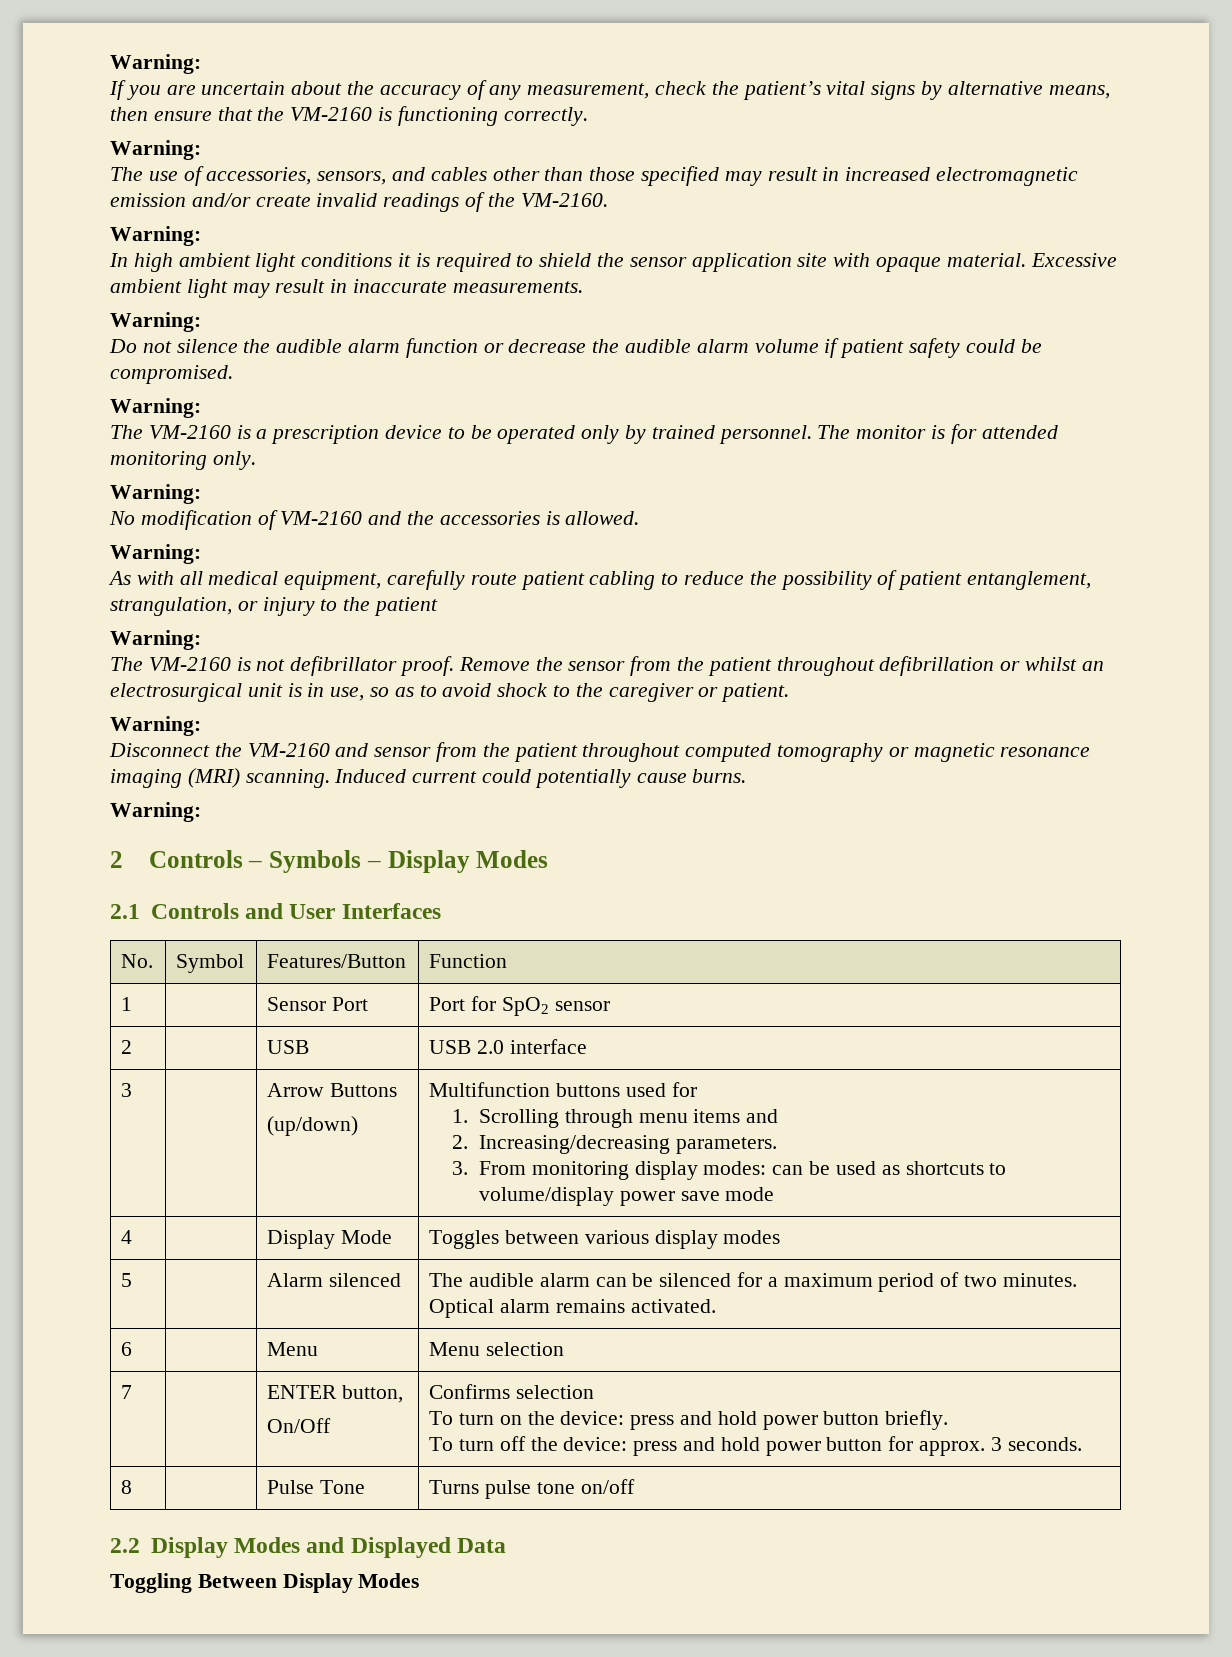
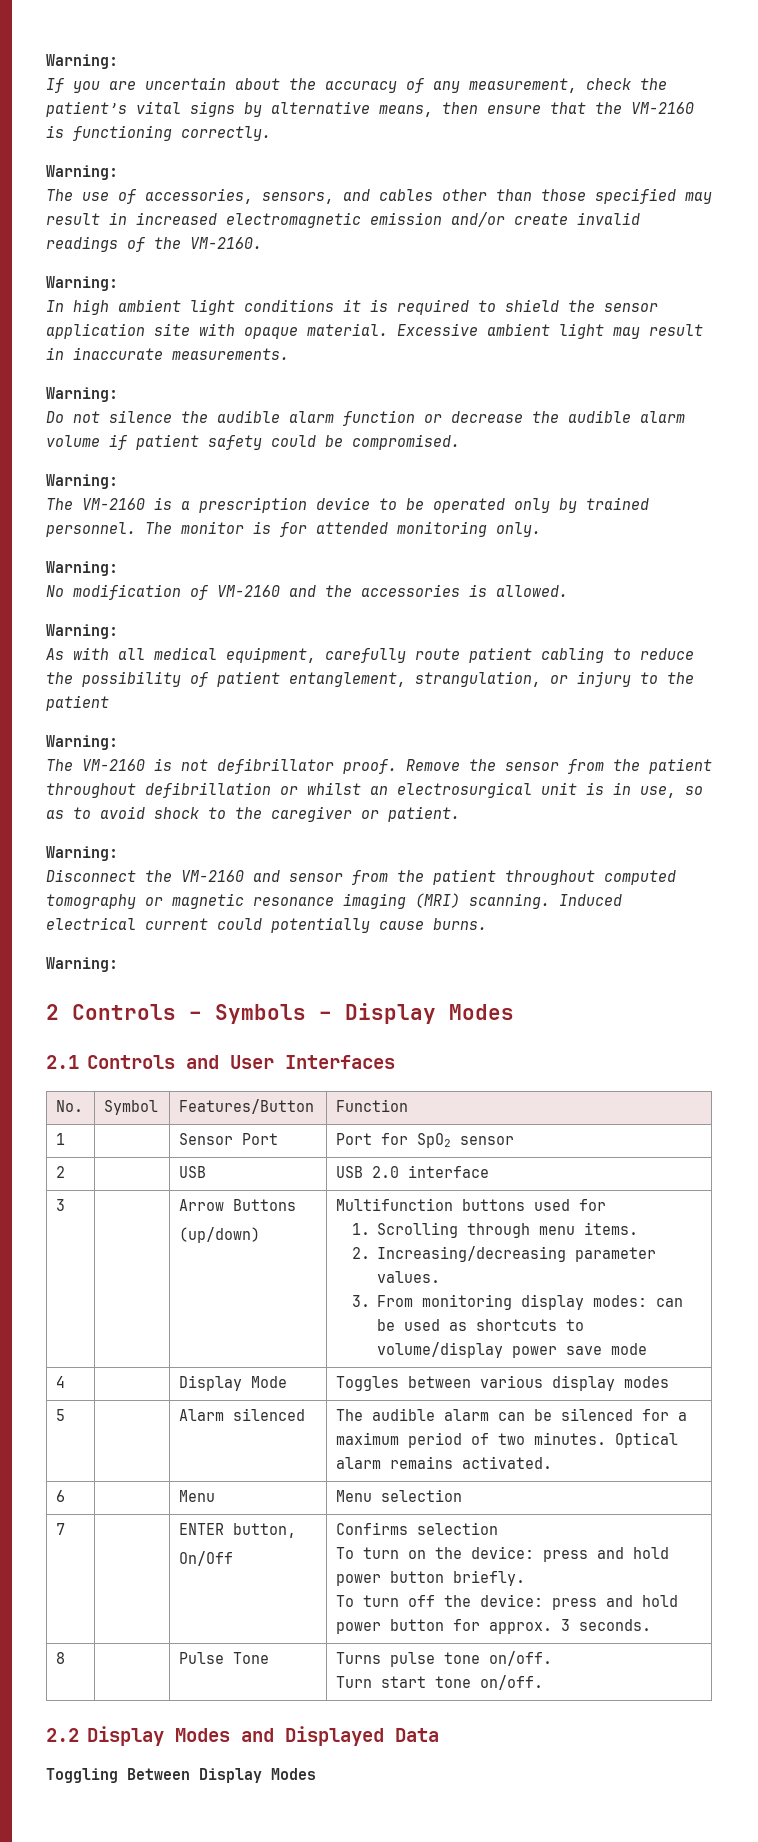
- Induced current could potentially cause burns.
+ Induced electrical current could potentially cause burns.
  3 | | Arrow Buttons
  (up/down) | Multifunction buttons used for
- 1. Scrolling through menu items and
- 2. Increasing/decreasing parameters.
+ 1. Scrolling through menu items.
+ 2. Increasing/decreasing parameter values.
- 8 | | Pulse Tone | Turns pulse tone on/off
+ 8 | | Pulse Tone | Turns pulse tone on/off.
+ Turn start tone on/off.

